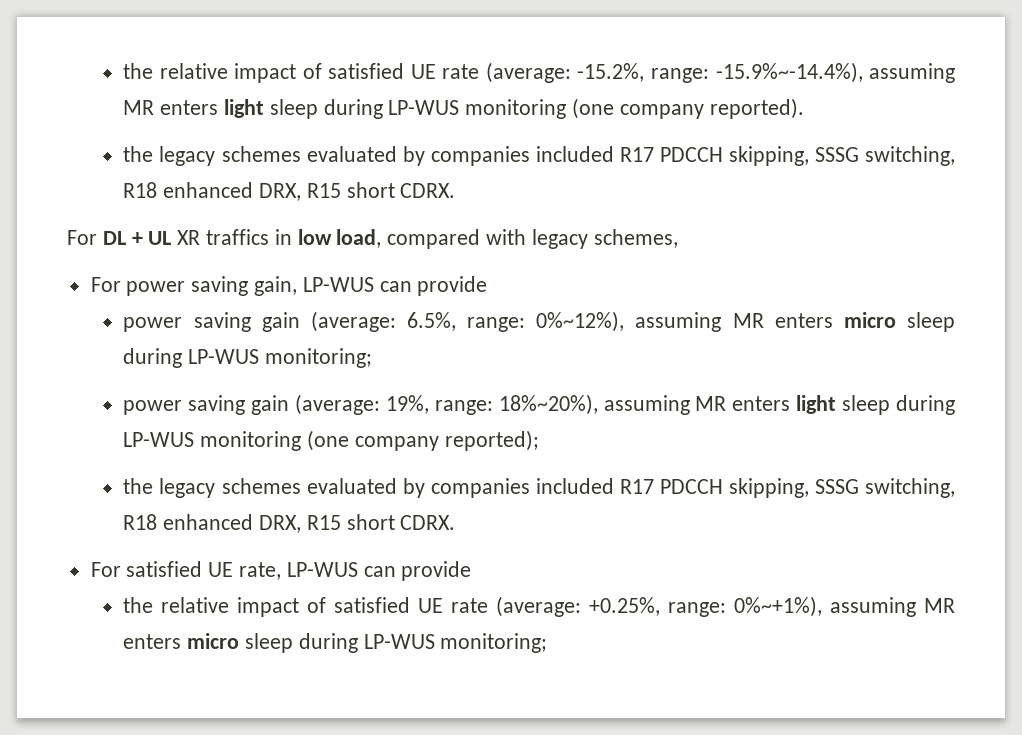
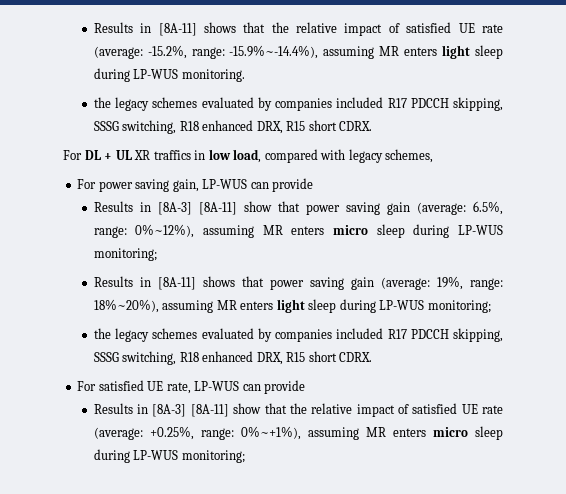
- the relative impact of satisfied UE rate (average: -15.2%, range: -15.9%~-14.4%), assuming MR enters light sleep during LP-WUS monitoring (one company reported).
+ Results in [8A-11] shows that the relative impact of satisfied UE rate (average: -15.2%, range: -15.9%~-14.4%), assuming MR enters light sleep during LP-WUS monitoring.
- power saving gain (average: 6.5%, range: 0%~12%), assuming MR enters micro sleep during LP-WUS monitoring;
+ Results in [8A-3] [8A-11] show that power saving gain (average: 6.5%, range: 0%~12%), assuming MR enters micro sleep during LP-WUS monitoring;
- power saving gain (average: 19%, range: 18%~20%), assuming MR enters light sleep during LP-WUS monitoring (one company reported);
+ Results in [8A-11] shows that power saving gain (average: 19%, range: 18%~20%), assuming MR enters light sleep during LP-WUS monitoring;
- the relative impact of satisfied UE rate (average: +0.25%, range: 0%~+1%), assuming MR enters micro sleep during LP-WUS monitoring;
+ Results in [8A-3] [8A-11] show that the relative impact of satisfied UE rate (average: +0.25%, range: 0%~+1%), assuming MR enters micro sleep during LP-WUS monitoring;

